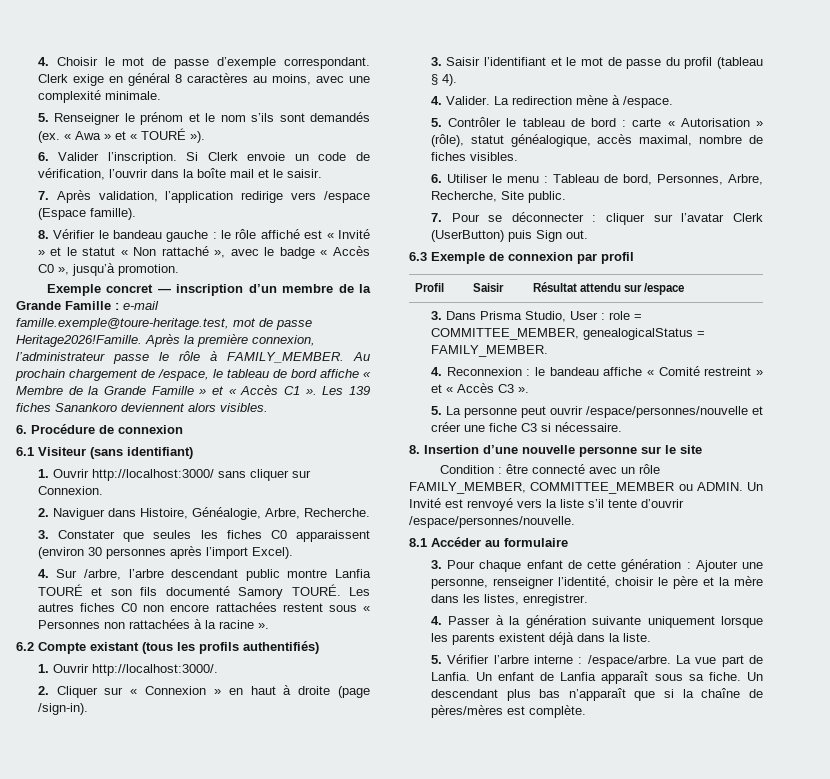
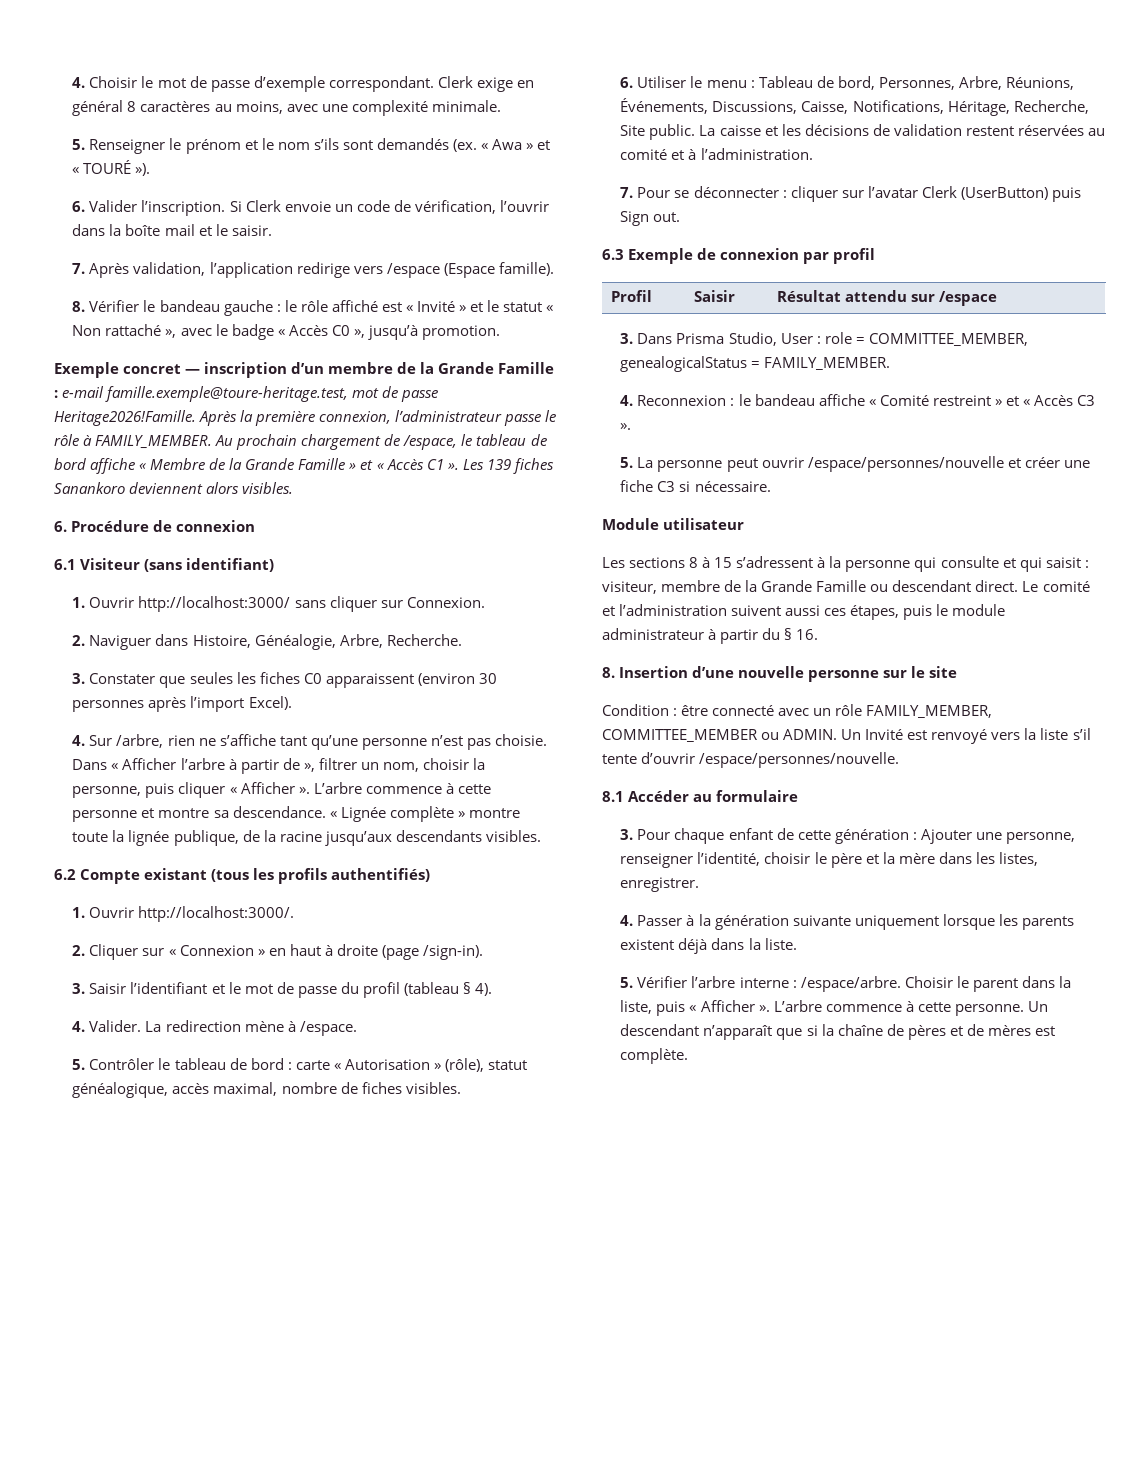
- 4. Sur /arbre, l’arbre descendant public montre Lanfia TOURÉ et son fils documenté Samory TOURÉ. Les autres fiches C0 non encore rattachées restent sous « Personnes non rattachées à la racine ».
+ 4. Sur /arbre, rien ne s’affiche tant qu’une personne n’est pas choisie. Dans « Afficher l’arbre à partir de », filtrer un nom, choisir la personne, puis cliquer « Afficher ». L’arbre commence à cette personne et montre sa descendance. « Lignée complète » montre toute la lignée publique, de la racine jusqu’aux descendants visibles.
- 6. Utiliser le menu : Tableau de bord, Personnes, Arbre, Recherche, Site public.
+ 6. Utiliser le menu : Tableau de bord, Personnes, Arbre, Réunions, Événements, Discussions, Caisse, Notifications, Héritage, Recherche, Site public. La caisse et les décisions de validation restent réservées au comité et à l’administration.
+ Module utilisateur
+ Les sections 8 à 15 s’adressent à la personne qui consulte et qui saisit : visiteur, membre de la Grande Famille ou descendant direct. Le comité et l’administration suivent aussi ces étapes, puis le module administrateur à partir du § 16.
- La vue part de Lanfia. Un enfant de Lanfia apparaît sous sa fiche. Un descendant plus bas n’apparaît que si la chaîne de pères/mères est complète.
+ Choisir le parent dans la liste, puis « Afficher ». L’arbre commence à cette personne. Un descendant n’apparaît que si la chaîne de pères et de mères est complète.

